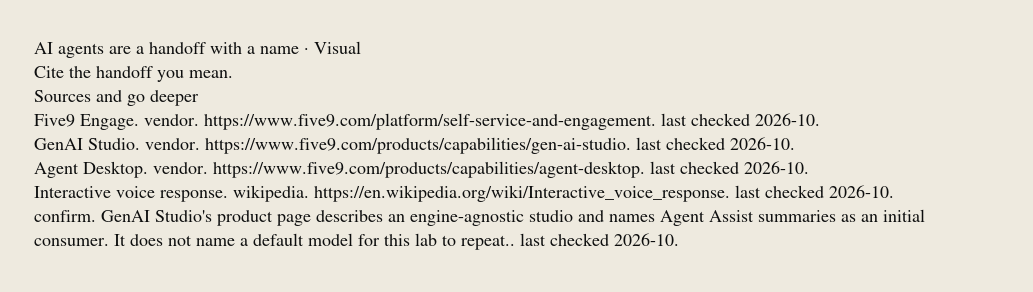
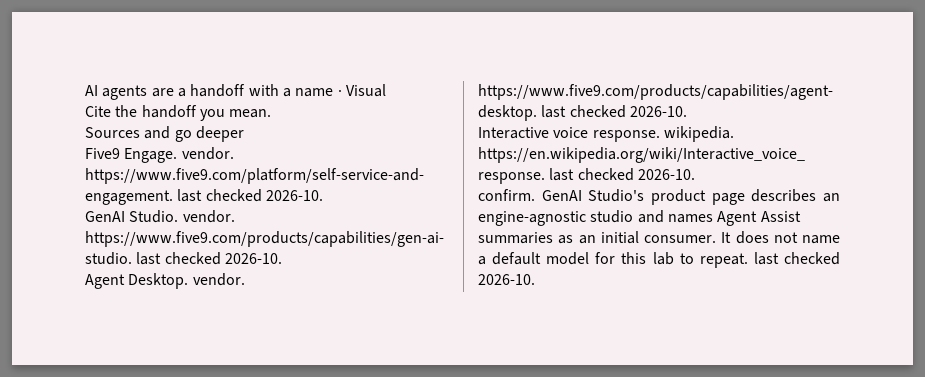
- It does not name a default model for this lab to repeat.. last checked 2026-10.
+ It does not name a default model for this lab to repeat. last checked 2026-10.

